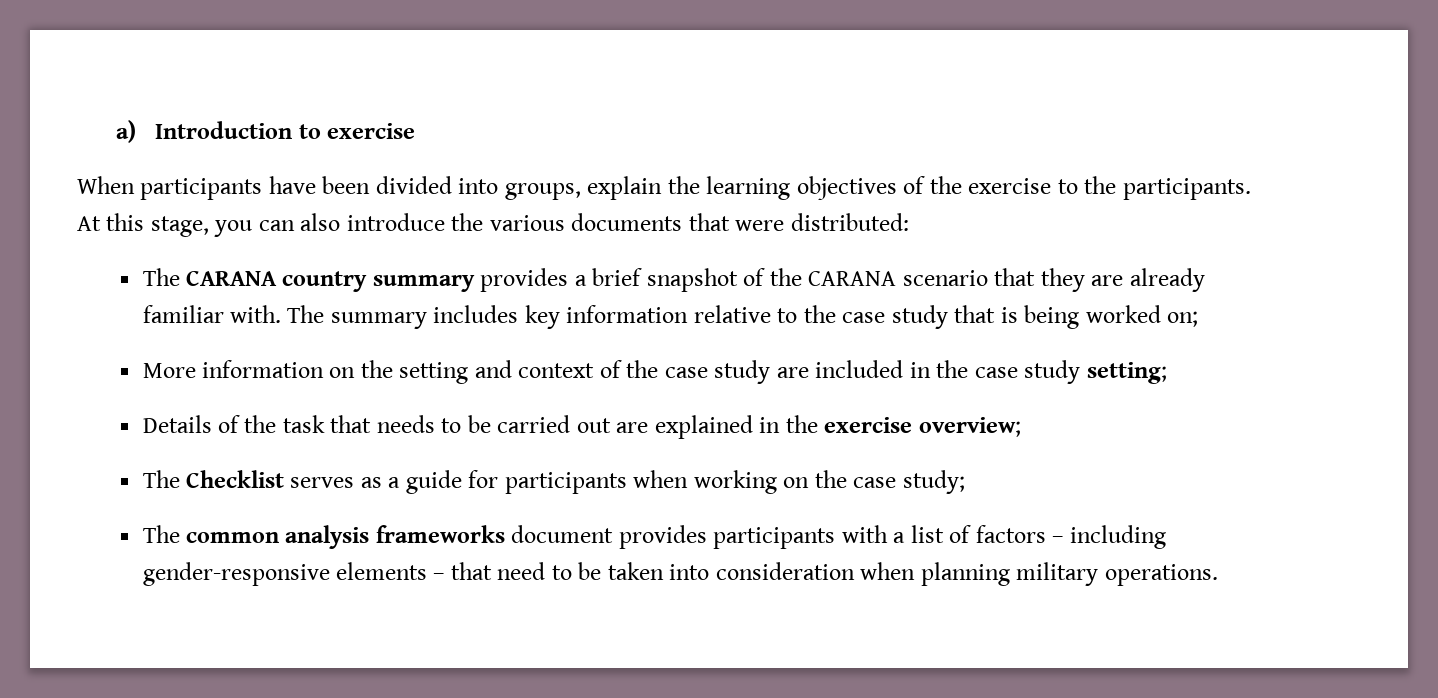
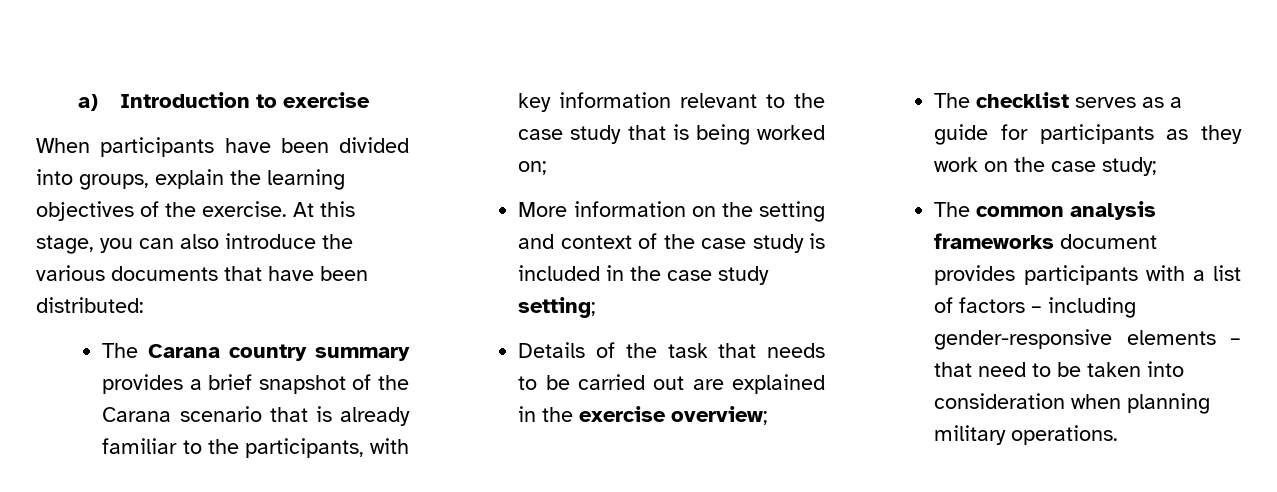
- When participants have been divided into groups, explain the learning objectives of the exercise to the participants.
+ When participants have been divided into groups, explain the learning objectives of the exercise.
- At this stage, you can also introduce the various documents that were distributed:
+ At this stage, you can also introduce the various documents that have been distributed:
- The CARANA country summary provides a brief snapshot of the CARANA scenario that they are already familiar with. The summary includes key information relative to the case study that is being worked on;
+ The Carana country summary provides a brief snapshot of the Carana scenario that is already familiar to the participants, with key information relevant to the case study that is being worked on;
- More information on the setting and context of the case study are included in the case study setting;
+ More information on the setting and context of the case study is included in the case study setting;
- The Checklist serves as a guide for participants when working on the case study;
+ The checklist serves as a guide for participants as they work on the case study;

